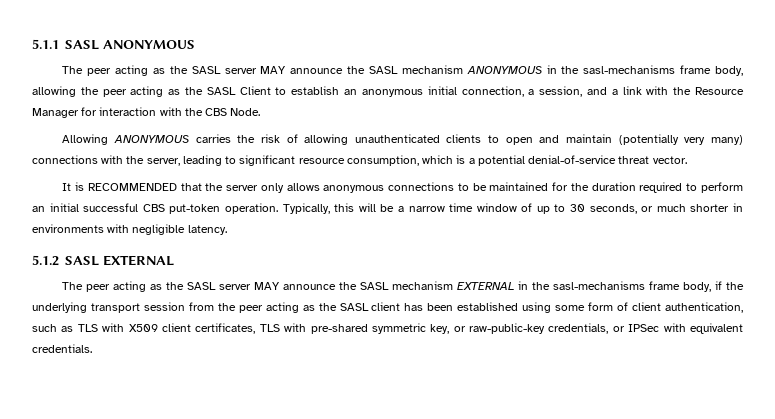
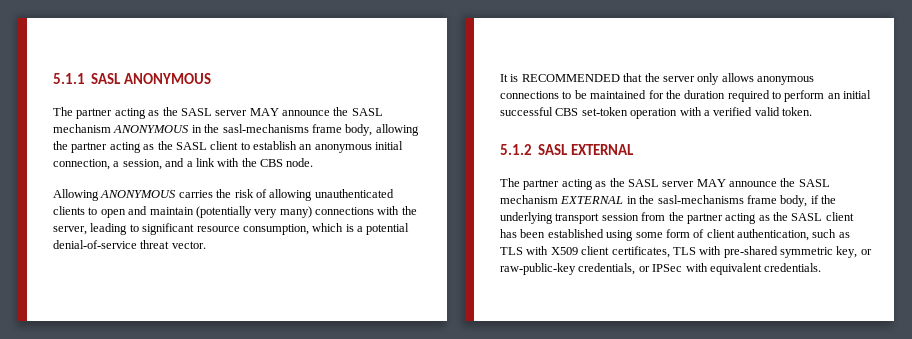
- The peer acting as the SASL server MAY announce the SASL mechanism ANONYMOUS in the sasl-mechanisms frame body, allowing the peer acting as the SASL Client to establish an anonymous initial connection, a session, and a link with the Resource Manager for interaction with the CBS Node.
+ The partner acting as the SASL server MAY announce the SASL mechanism ANONYMOUS in the sasl-mechanisms frame body, allowing the partner acting as the SASL client to establish an anonymous initial connection, a session, and a link with the CBS node.
- It is RECOMMENDED that the server only allows anonymous connections to be maintained for the duration required to perform an initial successful CBS put-token operation. Typically, this will be a narrow time window of up to 30 seconds, or much shorter in environments with negligible latency.
+ It is RECOMMENDED that the server only allows anonymous connections to be maintained for the duration required to perform an initial successful CBS set-token operation with a verified valid token.
- The peer acting as the SASL server MAY announce the SASL mechanism EXTERNAL in the sasl-mechanisms frame body, if the underlying transport session from the peer acting as the SASL client has been established using some form of client authentication, such as TLS with X509 client certificates, TLS with pre-shared symmetric key, or raw-public-key credentials, or IPSec with equivalent credentials.
+ The partner acting as the SASL server MAY announce the SASL mechanism EXTERNAL in the sasl-mechanisms frame body, if the underlying transport session from the partner acting as the SASL client has been established using some form of client authentication, such as TLS with X509 client certificates, TLS with pre-shared symmetric key, or raw-public-key credentials, or IPSec with equivalent credentials.

